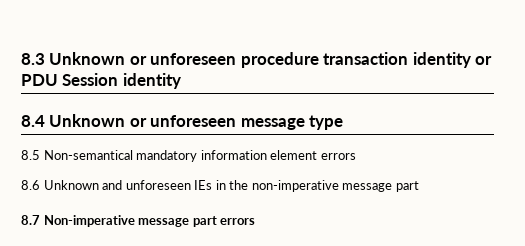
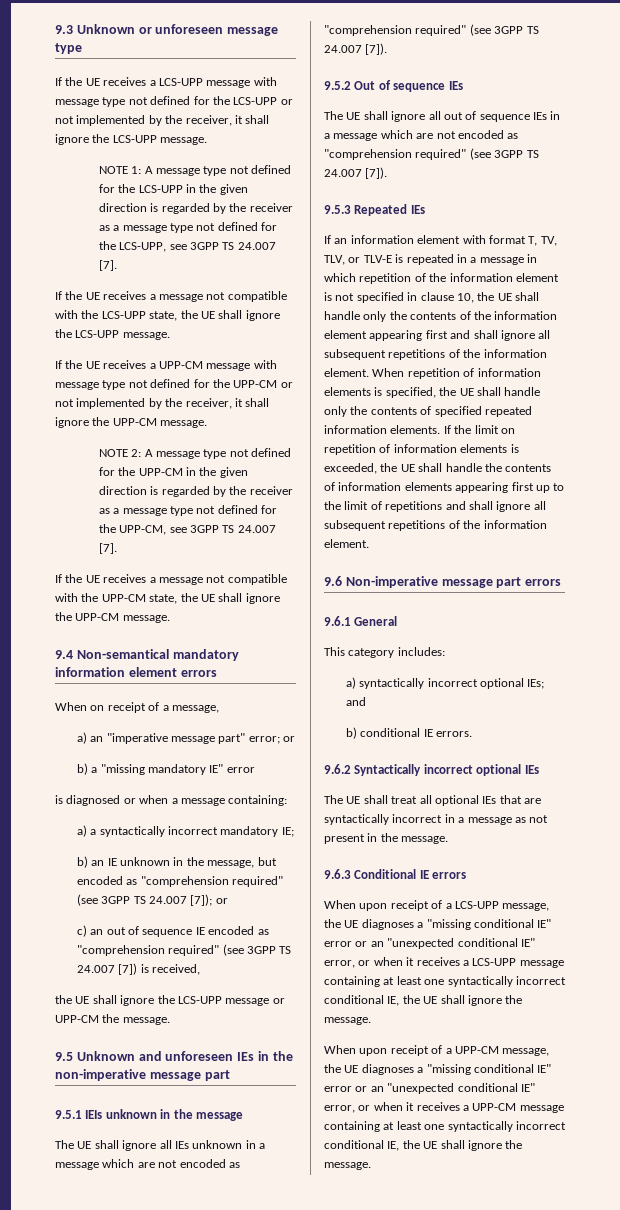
- 8.3 Unknown or unforeseen procedure transaction identity or PDU Session identity
- 8.4 Unknown or unforeseen message type
+ 9.3 Unknown or unforeseen message type
- 8.5 Non-semantical mandatory information element errors
+ If the UE receives a LCS-UPP message with message type not defined for the LCS-UPP or not implemented by the receiver, it shall ignore the LCS-UPP message.
+ NOTE 1: A message type not defined for the LCS-UPP in the given direction is regarded by the receiver as a message type not defined for the LCS-UPP, see 3GPP TS 24.007 [7].
+ If the UE receives a message not compatible with the LCS-UPP state, the UE shall ignore the LCS-UPP message.
+ If the UE receives a UPP-CM message with message type not defined for the UPP-CM or not implemented by the receiver, it shall ignore the UPP-CM message.
+ NOTE 2: A message type not defined for the UPP-CM in the given direction is regarded by the receiver as a message type not defined for the UPP-CM, see 3GPP TS 24.007 [7].
+ If the UE receives a message not compatible with the UPP-CM state, the UE shall ignore the UPP-CM message.
+ 9.4 Non-semantical mandatory information element errors
- 8.6 Unknown and unforeseen IEs in the non-imperative message part
+ When on receipt of a message,
+ a) an "imperative message part" error; or
+ b) a "missing mandatory IE" error
+ is diagnosed or when a message containing:
+ a) a syntactically incorrect mandatory IE;
+ b) an IE unknown in the message, but encoded as "comprehension required" (see 3GPP TS 24.007 [7]); or
+ c) an out of sequence IE encoded as "comprehension required" (see 3GPP TS 24.007 [7]) is received,
+ the UE shall ignore the LCS-UPP message or UPP-CM the message.
+ 9.5 Unknown and unforeseen IEs in the non-imperative message part
- 8.7 Non-imperative message part errors
+ 9.5.1 IEIs unknown in the message
+ The UE shall ignore all IEs unknown in a message which are not encoded as "comprehension required" (see 3GPP TS 24.007 [7]).
+ 9.5.2 Out of sequence IEs
+ The UE shall ignore all out of sequence IEs in a message which are not encoded as "comprehension required" (see 3GPP TS 24.007 [7]).
+ 9.5.3 Repeated IEs
+ If an information element with format T, TV, TLV, or TLV-E is repeated in a message in which repetition of the information element is not specified in clause 10, the UE shall handle only the contents of the information element appearing first and shall ignore all subsequent repetitions of the information element. When repetition of information elements is specified, the UE shall handle only the contents of specified repeated information elements. If the limit on repetition of information elements is exceeded, the UE shall handle the contents of information elements appearing first up to the limit of repetitions and shall ignore all subsequent repetitions of the information element.
+ 9.6 Non-imperative message part errors
+ 9.6.1 General
+ This category includes:
+ a) syntactically incorrect optional IEs; and
+ b) conditional IE errors.
+ 9.6.2 Syntactically incorrect optional IEs
+ The UE shall treat all optional IEs that are syntactically incorrect in a message as not present in the message.
+ 9.6.3 Conditional IE errors
+ When upon receipt of a LCS-UPP message, the UE diagnoses a "missing conditional IE" error or an "unexpected conditional IE" error, or when it receives a LCS-UPP message containing at least one syntactically incorrect conditional IE, the UE shall ignore the message.
+ When upon receipt of a UPP-CM message, the UE diagnoses a "missing conditional IE" error or an "unexpected conditional IE" error, or when it receives a UPP-CM message containing at least one syntactically incorrect conditional IE, the UE shall ignore the message.

